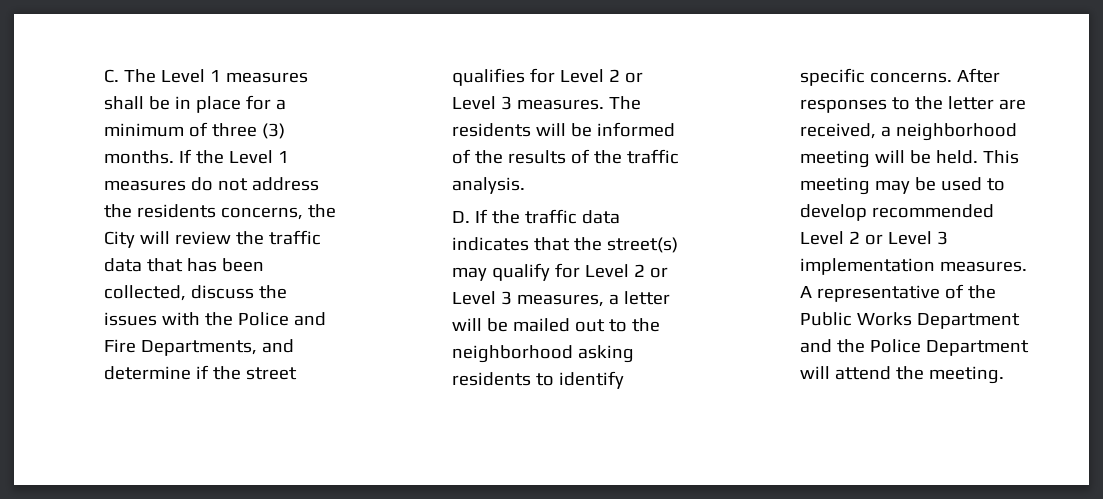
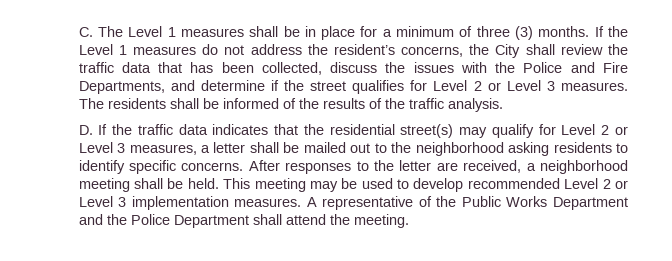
- If the Level 1 measures do not address the residents concerns, the City will review the traffic data that has been collected, discuss the issues with the Police and Fire Departments, and determine if the street qualifies for Level 2 or Level 3 measures.
+ If the Level 1 measures do not address the resident’s concerns, the City shall review the traffic data that has been collected, discuss the issues with the Police and Fire Departments, and determine if the street qualifies for Level 2 or Level 3 measures.
- The residents will be informed of the results of the traffic analysis.
+ The residents shall be informed of the results of the traffic analysis.
- D. If the traffic data indicates that the street(s) may qualify for Level 2 or Level 3 measures, a letter will be mailed out to the neighborhood asking residents to identify specific concerns.
+ D. If the traffic data indicates that the residential street(s) may qualify for Level 2 or Level 3 measures, a letter shall be mailed out to the neighborhood asking residents to identify specific concerns.
- After responses to the letter are received, a neighborhood meeting will be held.
+ After responses to the letter are received, a neighborhood meeting shall be held.
- A representative of the Public Works Department and the Police Department will attend the meeting.
+ A representative of the Public Works Department and the Police Department shall attend the meeting.

